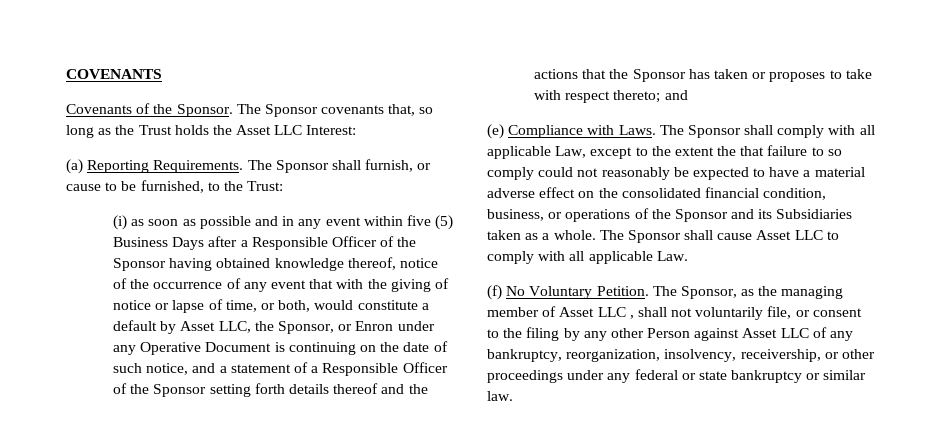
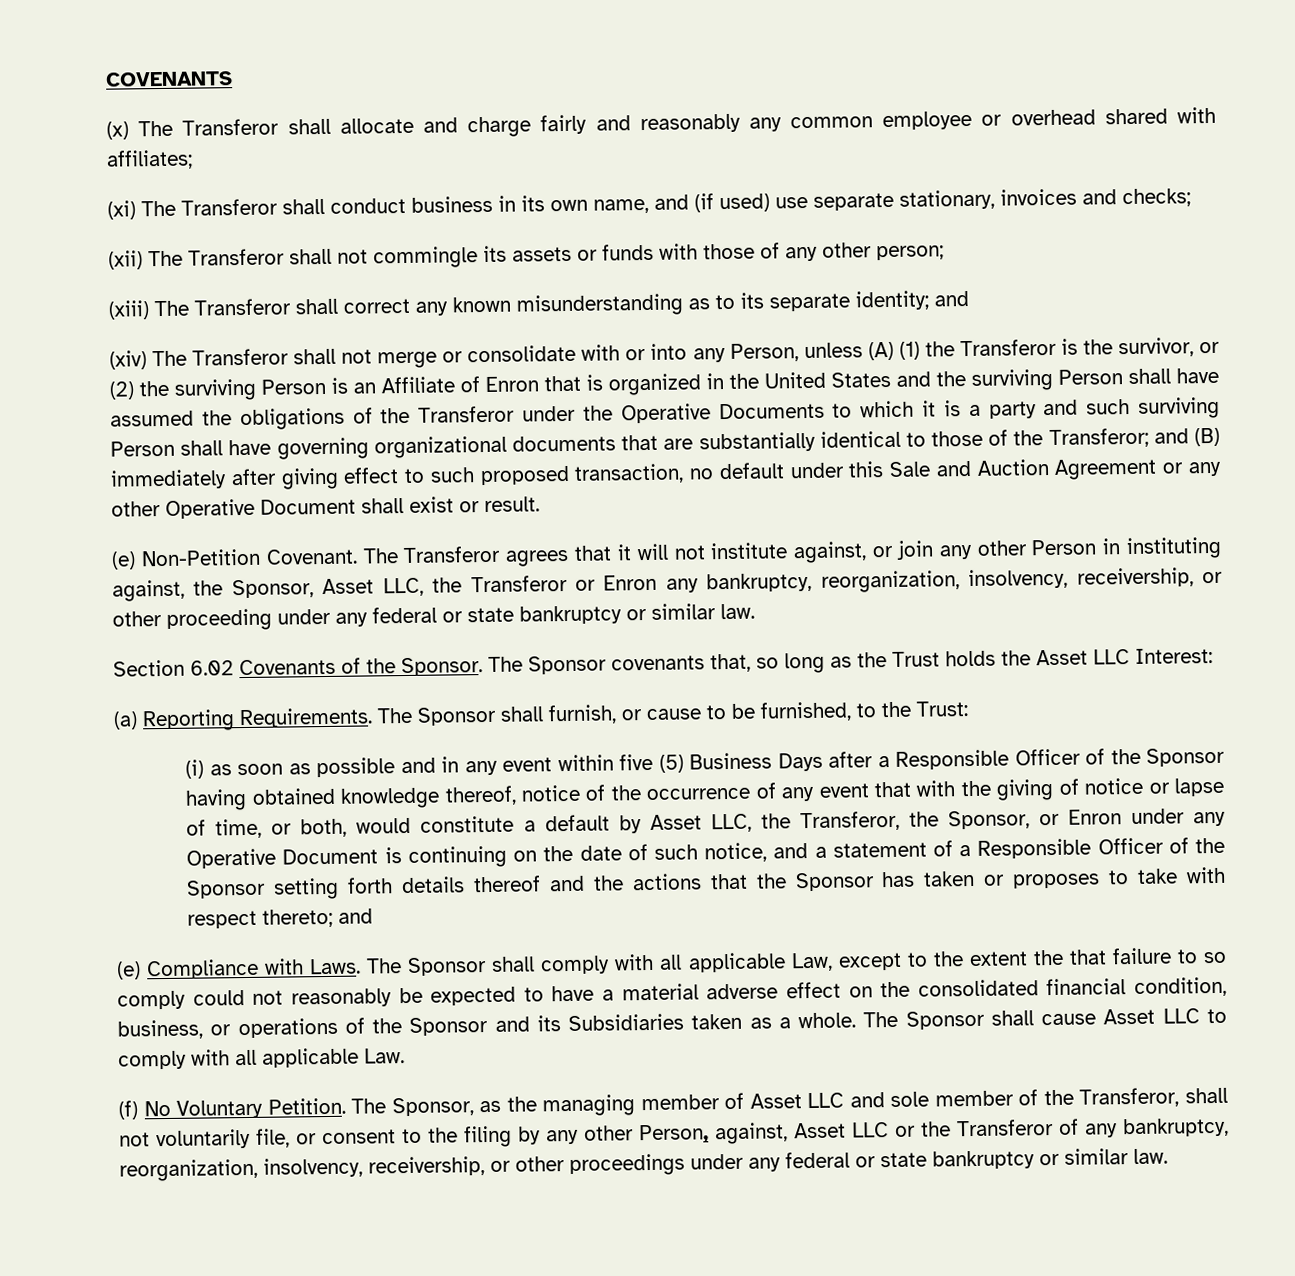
- Covenants of the Sponsor.
+ (x) The Transferor shall allocate and charge fairly and reasonably any common employee or overhead shared with affiliates;
+ (xi) The Transferor shall conduct business in its own name, and (if used) use separate stationary, invoices and checks;
+ (xii) The Transferor shall not commingle its assets or funds with those of any other person;
+ (xiii) The Transferor shall correct any known misunderstanding as to its separate identity; and
+ (xiv) The Transferor shall not merge or consolidate with or into any Person, unless (A) (1) the Transferor is the survivor, or (2) the surviving Person is an Affiliate of Enron that is organized in the United States and the surviving Person shall have assumed the obligations of the Transferor under the Operative Documents to which it is a party and such surviving Person shall have governing organizational documents that are substantially identical to those of the Transferor; and (B) immediately after giving effect to such proposed transaction, no default under this Sale and Auction Agreement or any other Operative Document shall exist or result.
+ (e) Non-Petition Covenant. The Transferor agrees that it will not institute against, or join any other Person in instituting against, the Sponsor, Asset LLC, the Transferor or Enron any bankruptcy, reorganization, insolvency, receivership, or other proceeding under any federal or state bankruptcy or similar law.
+ Section 6.02 Covenants of the Sponsor.
- (i) as soon as possible and in any event within five (5) Business Days after a Responsible Officer of the Sponsor having obtained knowledge thereof, notice of the occurrence of any event that with the giving of notice or lapse of time, or both, would constitute a default by Asset LLC, the Sponsor, or Enron under any Operative Document is continuing on the date of such notice, and a statement of a Responsible Officer of the Sponsor setting forth details thereof and the actions that the Sponsor has taken or proposes to take with respect thereto;
+ (i) as soon as possible and in any event within five (5) Business Days after a Responsible Officer of the Sponsor having obtained knowledge thereof, notice of the occurrence of any event that with the giving of notice or lapse of time, or both, would constitute a default by Asset LLC, the Transferor, the Sponsor, or Enron under any Operative Document is continuing on the date of such notice, and a statement of a Responsible Officer of the Sponsor setting forth details thereof and the actions that the Sponsor has taken or proposes to take with respect thereto;
- The Sponsor, as the managing member of Asset LLC , shall not voluntarily file, or consent to the filing by any other Person against Asset LLC of any bankruptcy, reorganization, insolvency, receivership, or other proceedings under any federal or state bankruptcy or similar law.
+ The Sponsor, as the managing member of Asset LLC and sole member of the Transferor, shall not voluntarily file, or consent to the filing by any other Person, against, Asset LLC or the Transferor of any bankruptcy, reorganization, insolvency, receivership, or other proceedings under any federal or state bankruptcy or similar law.

